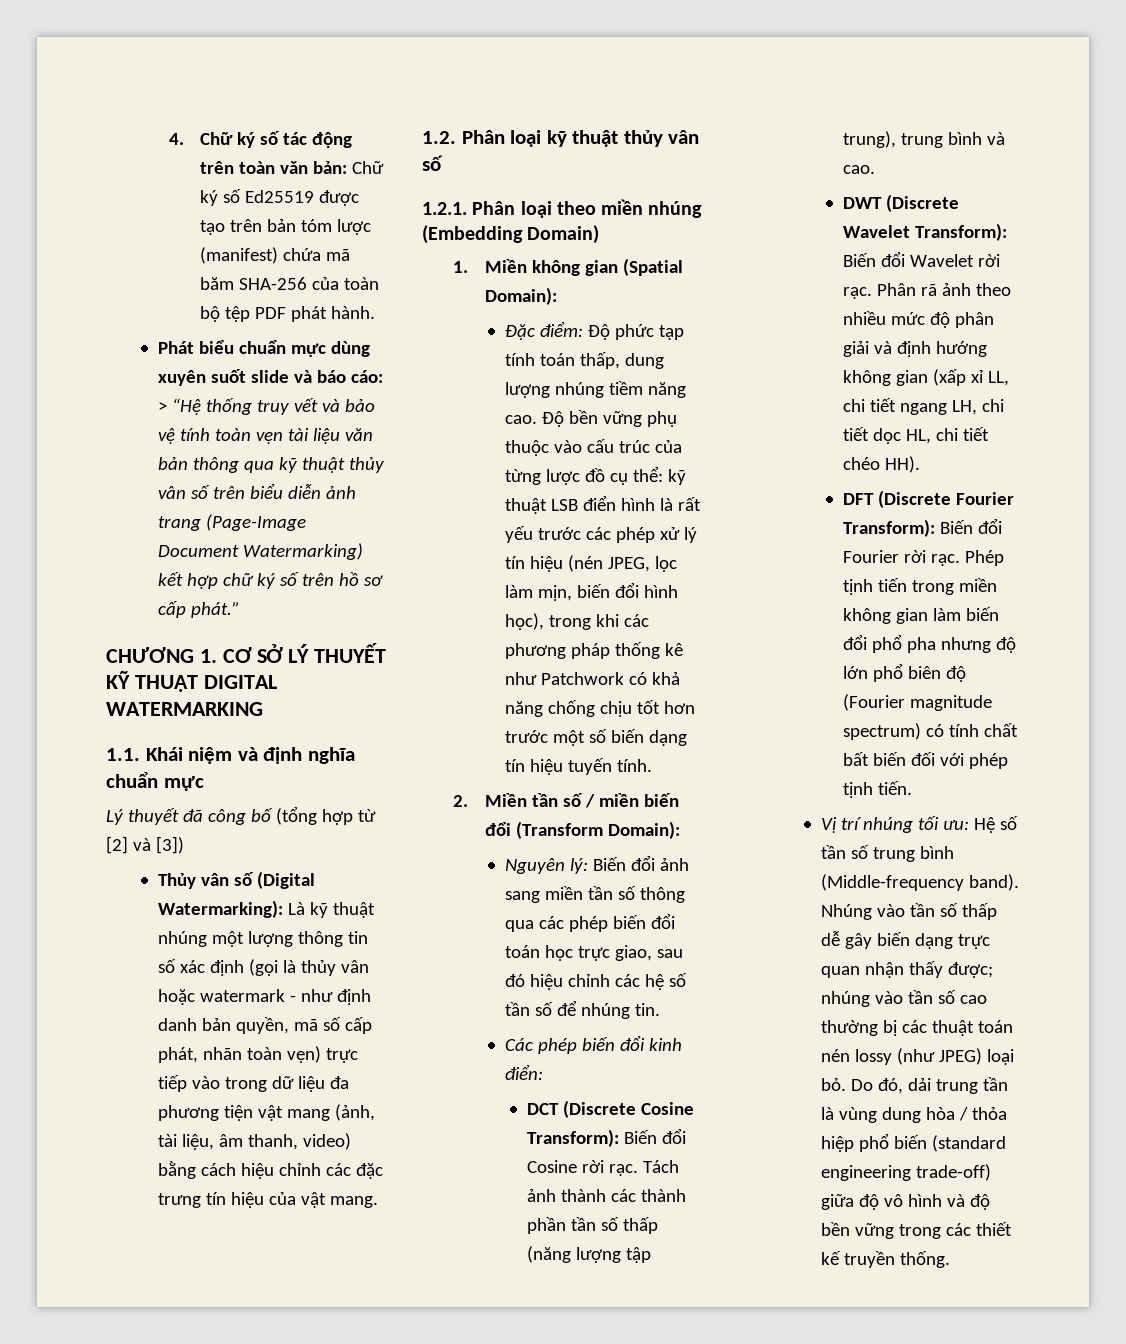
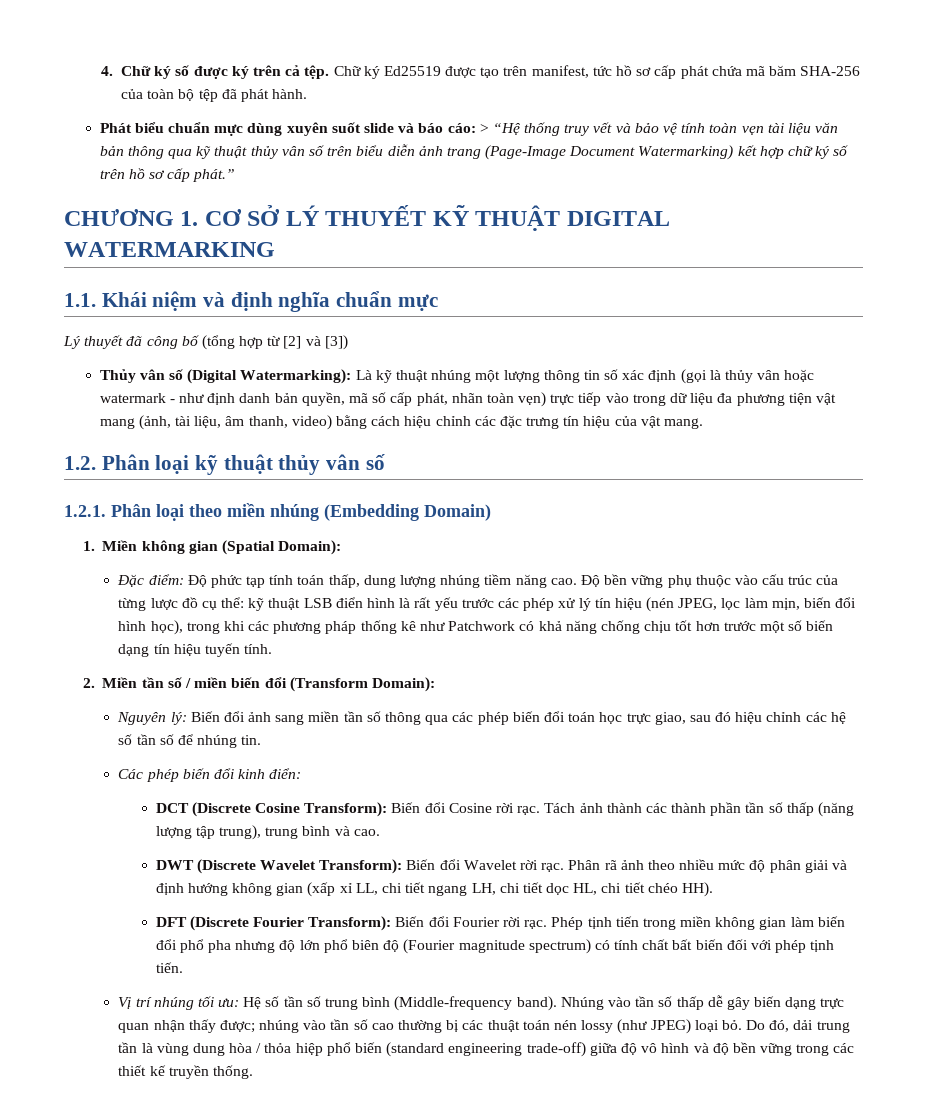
- 4. Chữ ký số tác động trên toàn văn bản: Chữ ký số Ed25519 được tạo trên bản tóm lược (manifest) chứa mã băm SHA-256 của toàn bộ tệp PDF phát hành.
+ 4. Chữ ký số được ký trên cả tệp. Chữ ký Ed25519 được tạo trên manifest, tức hồ sơ cấp phát chứa mã băm SHA-256 của toàn bộ tệp đã phát hành.

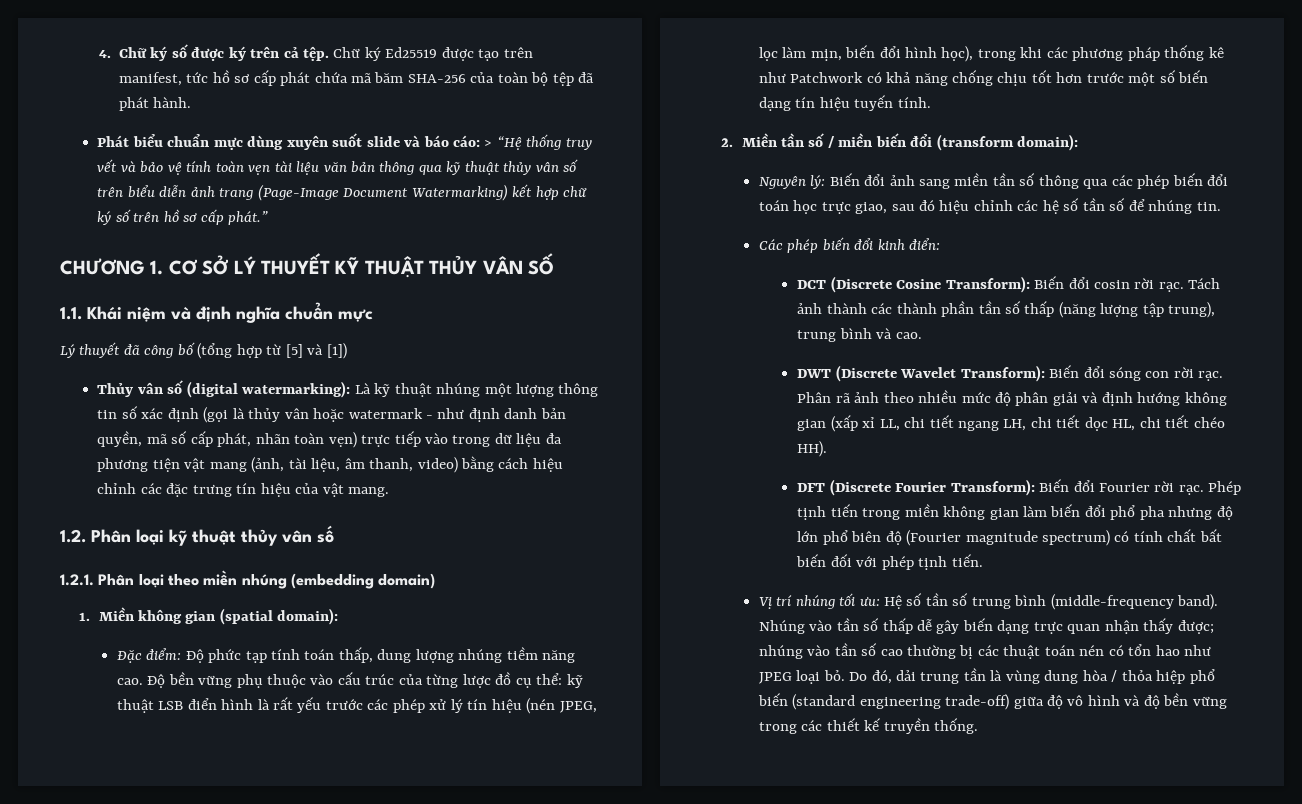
- CHƯƠNG 1. CƠ SỞ LÝ THUYẾT KỸ THUẬT DIGITAL WATERMARKING
+ CHƯƠNG 1. CƠ SỞ LÝ THUYẾT KỸ THUẬT THỦY VÂN SỐ
- Lý thuyết đã công bố (tổng hợp từ [2] và [3])
+ Lý thuyết đã công bố (tổng hợp từ [5] và [1])
- Thủy vân số (Digital Watermarking):
+ Thủy vân số (digital watermarking):
- 1.2.1. Phân loại theo miền nhúng (Embedding Domain)
+ 1.2.1. Phân loại theo miền nhúng (embedding domain)
- 1. Miền không gian (Spatial Domain):
+ 1. Miền không gian (spatial domain):
- 2. Miền tần số / miền biến đổi (Transform Domain):
+ 2. Miền tần số / miền biến đổi (transform domain):
- DCT (Discrete Cosine Transform): Biến đổi Cosine rời rạc.
+ DCT (Discrete Cosine Transform): Biến đổi cosin rời rạc.
- DWT (Discrete Wavelet Transform): Biến đổi Wavelet rời rạc.
+ DWT (Discrete Wavelet Transform): Biến đổi sóng con rời rạc.
- Vị trí nhúng tối ưu: Hệ số tần số trung bình (Middle-frequency band).
+ Vị trí nhúng tối ưu: Hệ số tần số trung bình (middle-frequency band).
- Nhúng vào tần số thấp dễ gây biến dạng trực quan nhận thấy được; nhúng vào tần số cao thường bị các thuật toán nén lossy (như JPEG) loại bỏ.
+ Nhúng vào tần số thấp dễ gây biến dạng trực quan nhận thấy được; nhúng vào tần số cao thường bị các thuật toán nén có tổn hao như JPEG loại bỏ.

